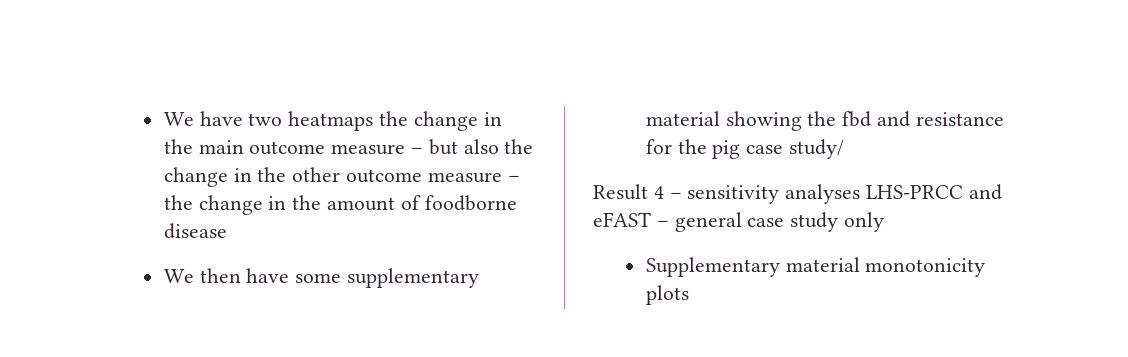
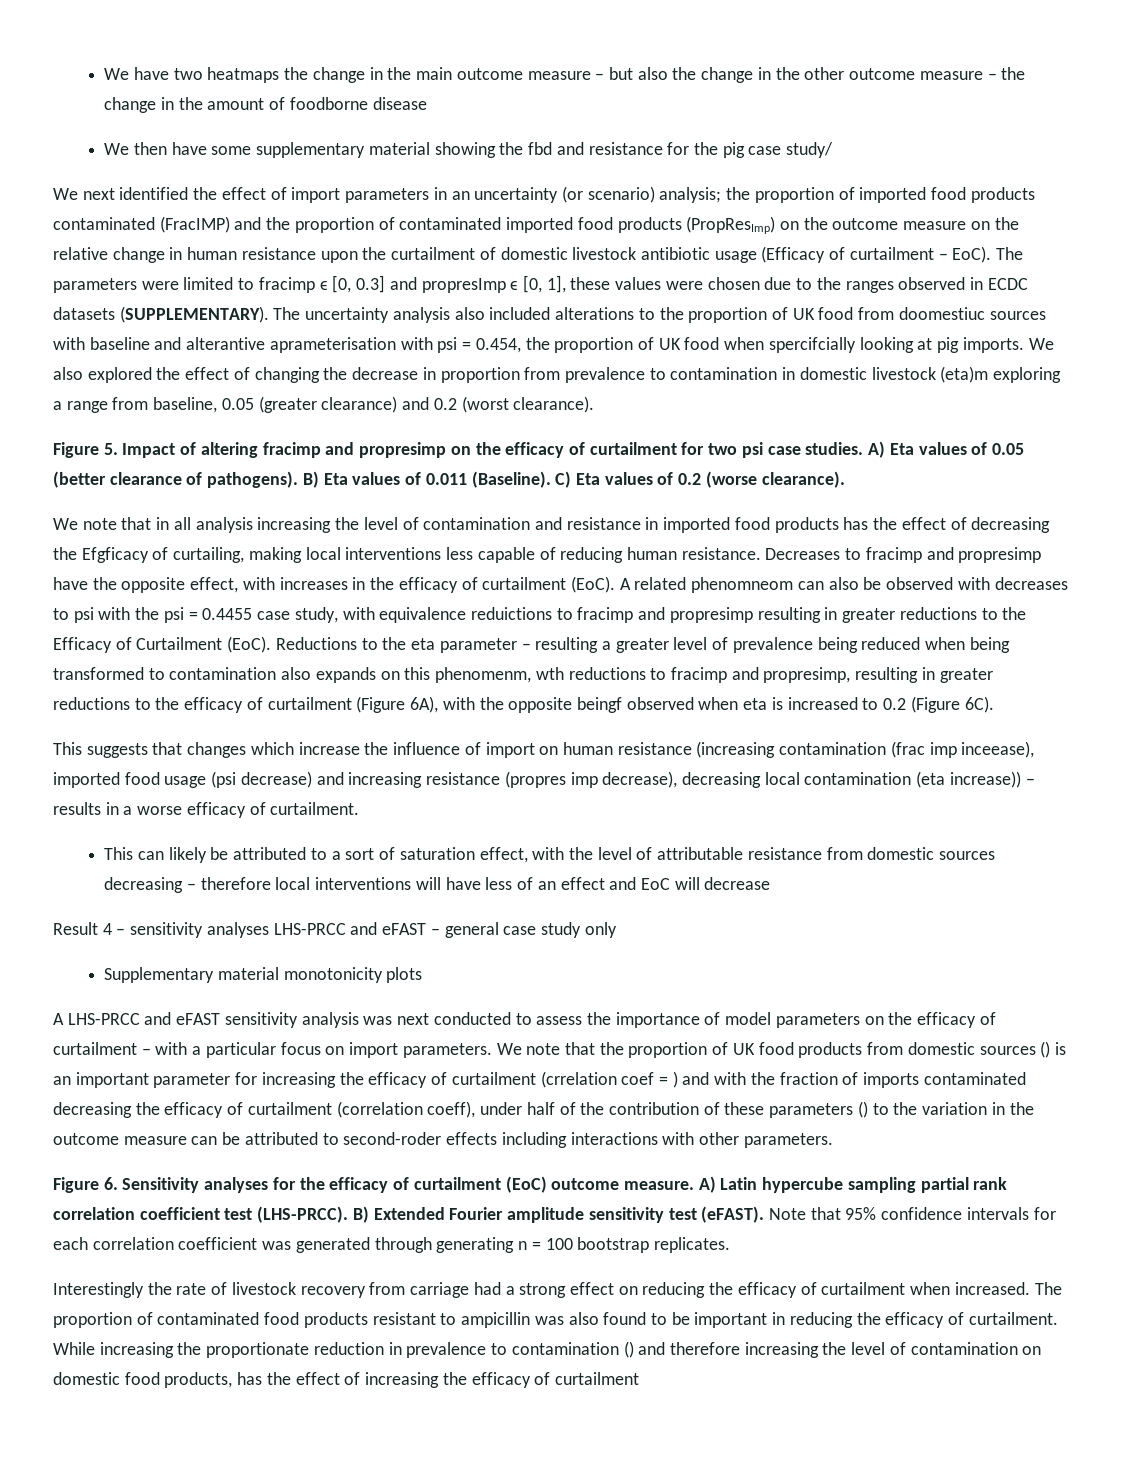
+ We next identified the effect of import parameters in an uncertainty (or scenario) analysis; the proportion of imported food products contaminated (FracIMP) and the proportion of contaminated imported food products (PropResImp) on the outcome measure on the relative change in human resistance upon the curtailment of domestic livestock antibiotic usage (Efficacy of curtailment – EoC). The parameters were limited to fracimp ϵ [0, 0.3] and propresImp ϵ [0, 1], these values were chosen due to the ranges observed in ECDC datasets (SUPPLEMENTARY). The uncertainty analysis also included alterations to the proportion of UK food from doomestiuc sources with baseline and alterantive aprameterisation with psi = 0.454, the proportion of UK food when spercifcially looking at pig imports. We also explored the effect of changing the decrease in proportion from prevalence to contamination in domestic livestock (eta)m exploring a range from baseline, 0.05 (greater clearance) and 0.2 (worst clearance).
+ Figure 5. Impact of altering fracimp and propresimp on the efficacy of curtailment for two psi case studies. A) Eta values of 0.05 (better clearance of pathogens). B) Eta values of 0.011 (Baseline). C) Eta values of 0.2 (worse clearance).
+ We note that in all analysis increasing the level of contamination and resistance in imported food products has the effect of decreasing the Efgficacy of curtailing, making local interventions less capable of reducing human resistance. Decreases to fracimp and propresimp have the opposite effect, with increases in the efficacy of curtailment (EoC). A related phenomneom can also be observed with decreases to psi with the psi = 0.4455 case study, with equivalence reduictions to fracimp and propresimp resulting in greater reductions to the Efficacy of Curtailment (EoC). Reductions to the eta parameter – resulting a greater level of prevalence being reduced when being transformed to contamination also expands on this phenomenm, wth reductions to fracimp and propresimp, resulting in greater reductions to the efficacy of curtailment (Figure 6A), with the opposite beingf observed when eta is increased to 0.2 (Figure 6C).
+ This suggests that changes which increase the influence of import on human resistance (increasing contamination (frac imp inceease), imported food usage (psi decrease) and increasing resistance (propres imp decrease), decreasing local contamination (eta increase)) – results in a worse efficacy of curtailment.
+ This can likely be attributed to a sort of saturation effect, with the level of attributable resistance from domestic sources decreasing – therefore local interventions will have less of an effect and EoC will decrease
+ A LHS-PRCC and eFAST sensitivity analysis was next conducted to assess the importance of model parameters on the efficacy of curtailment – with a particular focus on import parameters. We note that the proportion of UK food products from domestic sources () is an important parameter for increasing the efficacy of curtailment (crrelation coef = ) and with the fraction of imports contaminated decreasing the efficacy of curtailment (correlation coeff), under half of the contribution of these parameters () to the variation in the outcome measure can be attributed to second-roder effects including interactions with other parameters.
+ Figure 6. Sensitivity analyses for the efficacy of curtailment (EoC) outcome measure. A) Latin hypercube sampling partial rank correlation coefficient test (LHS-PRCC). B) Extended Fourier amplitude sensitivity test (eFAST). Note that 95% confidence intervals for each correlation coefficient was generated through generating n = 100 bootstrap replicates.
+ Interestingly the rate of livestock recovery from carriage had a strong effect on reducing the efficacy of curtailment when increased. The proportion of contaminated food products resistant to ampicillin was also found to be important in reducing the efficacy of curtailment. While increasing the proportionate reduction in prevalence to contamination () and therefore increasing the level of contamination on domestic food products, has the effect of increasing the efficacy of curtailment

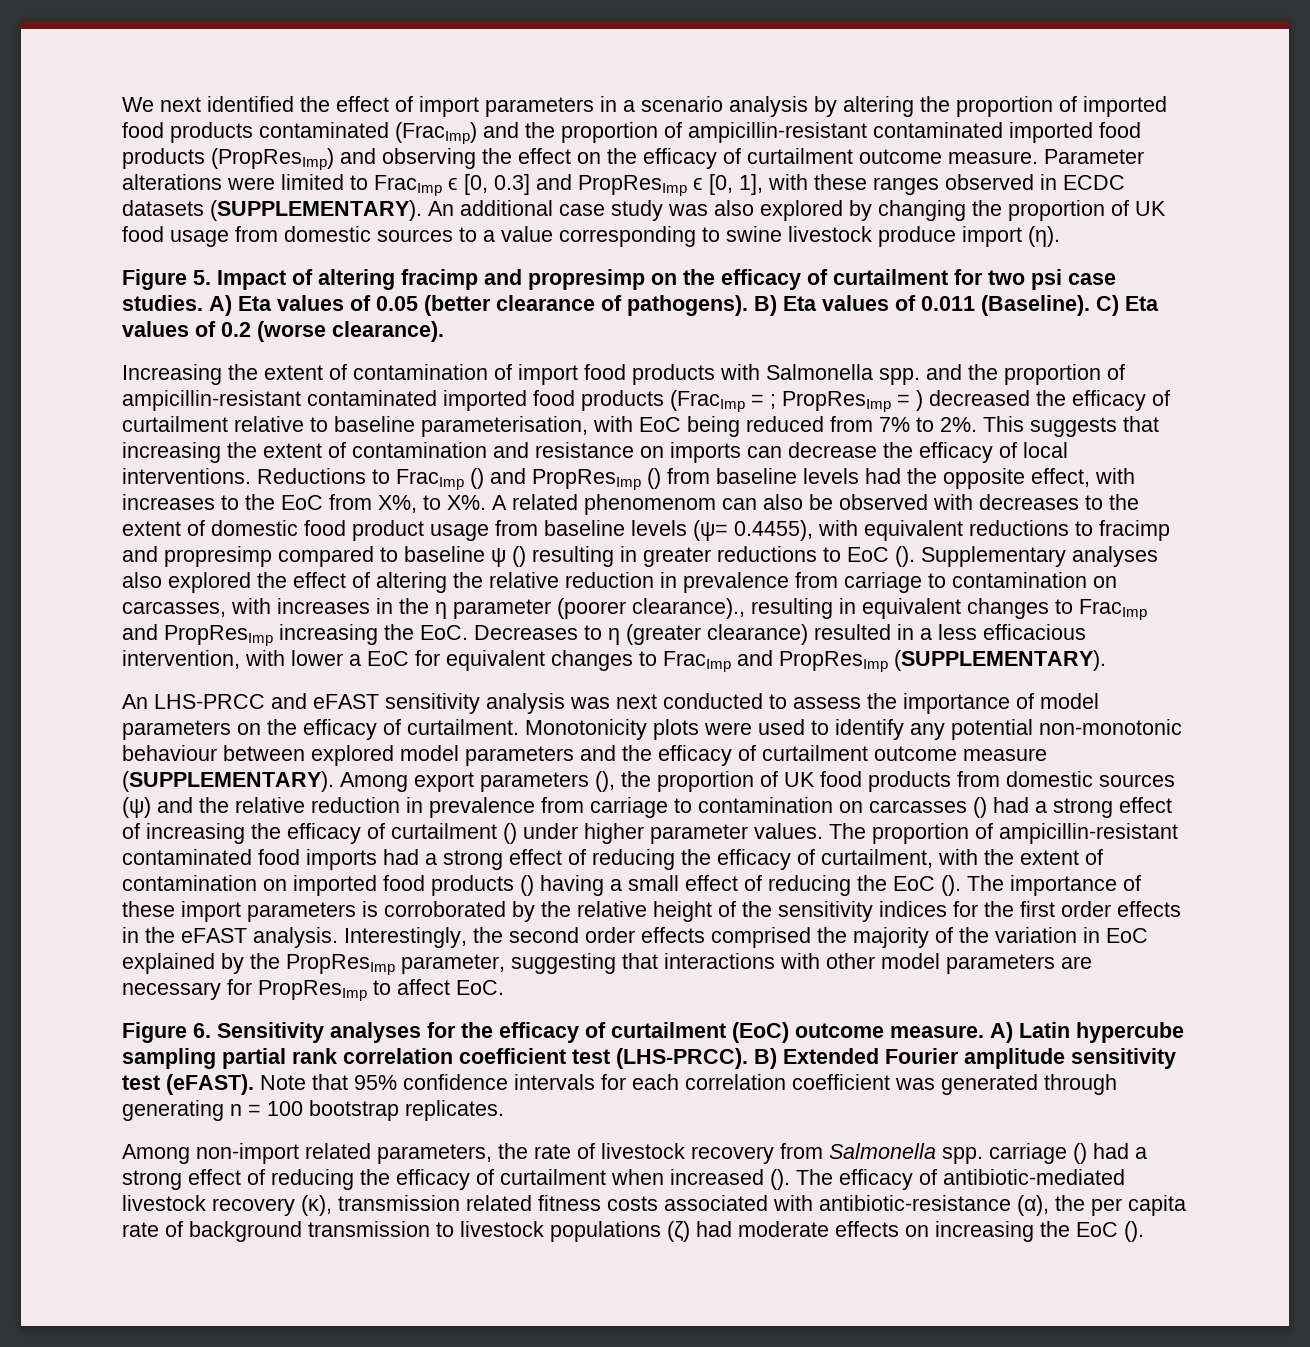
- We have two heatmaps the change in the main outcome measure – but also the change in the other outcome measure – the change in the amount of foodborne disease
- We then have some supplementary material showing the fbd and resistance for the pig case study/
- We next identified the effect of import parameters in an uncertainty (or scenario) analysis; the proportion of imported food products contaminated (FracIMP) and the proportion of contaminated imported food products (PropResImp) on the outcome measure on the relative change in human resistance upon the curtailment of domestic livestock antibiotic usage (Efficacy of curtailment – EoC). The parameters were limited to fracimp ϵ [0, 0.3] and propresImp ϵ [0, 1], these values were chosen due to the ranges observed in ECDC datasets (SUPPLEMENTARY).
+ We next identified the effect of import parameters in a scenario analysis by altering the proportion of imported food products contaminated (FracImp) and the proportion of ampicillin-resistant contaminated imported food products (PropResImp) and observing the effect on the efficacy of curtailment outcome measure. Parameter alterations were limited to FracImp ϵ [0, 0.3] and PropResImp ϵ [0, 1], with these ranges observed in ECDC datasets (SUPPLEMENTARY).
- The uncertainty analysis also included alterations to the proportion of UK food from doomestiuc sources with baseline and alterantive aprameterisation with psi = 0.454, the proportion of UK food when spercifcially looking at pig imports. We also explored the effect of changing the decrease in proportion from prevalence to contamination in domestic livestock (eta)m exploring a range from baseline, 0.05 (greater clearance) and 0.2 (worst clearance).
+ An additional case study was also explored by changing the proportion of UK food usage from domestic sources to a value corresponding to swine livestock produce import (η).
- We note that in all analysis increasing the level of contamination and resistance in imported food products has the effect of decreasing the Efgficacy of curtailing, making local interventions less capable of reducing human resistance. Decreases to fracimp and propresimp have the opposite effect, with increases in the efficacy of curtailment (EoC). A related phenomneom can also be observed with decreases to psi with the psi = 0.4455 case study, with equivalence reduictions to fracimp and propresimp resulting in greater reductions to the Efficacy of Curtailment (EoC). Reductions to the eta parameter – resulting a greater level of prevalence being reduced when being transformed to contamination also expands on this phenomenm, wth reductions to fracimp and propresimp, resulting in greater reductions to the efficacy of curtailment (Figure 6A), with the opposite beingf observed when eta is increased to 0.2 (Figure 6C).
- This suggests that changes which increase the influence of import on human resistance (increasing contamination (frac imp inceease), imported food usage (psi decrease) and increasing resistance (propres imp decrease), decreasing local contamination (eta increase)) – results in a worse efficacy of curtailment.
- This can likely be attributed to a sort of saturation effect, with the level of attributable resistance from domestic sources decreasing – therefore local interventions will have less of an effect and EoC will decrease
- Result 4 – sensitivity analyses LHS-PRCC and eFAST – general case study only
- Supplementary material monotonicity plots
- A LHS-PRCC and eFAST sensitivity analysis was next conducted to assess the importance of model parameters on the efficacy of curtailment – with a particular focus on import parameters. We note that the proportion of UK food products from domestic sources () is an important parameter for increasing the efficacy of curtailment (crrelation coef = ) and with the fraction of imports contaminated decreasing the efficacy of curtailment (correlation coeff), under half of the contribution of these parameters () to the variation in the outcome measure can be attributed to second-roder effects including interactions with other parameters.
+ Increasing the extent of contamination of import food products with Salmonella spp. and the proportion of ampicillin-resistant contaminated imported food products (FracImp = ; PropResImp = ) decreased the efficacy of curtailment relative to baseline parameterisation, with EoC being reduced from 7% to 2%. This suggests that increasing the extent of contamination and resistance on imports can decrease the efficacy of local interventions. Reductions to FracImp () and PropResImp () from baseline levels had the opposite effect, with increases to the EoC from X%, to X%. A related phenomenom can also be observed with decreases to the extent of domestic food product usage from baseline levels (ψ= 0.4455), with equivalent reductions to fracimp and propresimp compared to baseline ψ () resulting in greater reductions to EoC (). Supplementary analyses also explored the effect of altering the relative reduction in prevalence from carriage to contamination on carcasses, with increases in the η parameter (poorer clearance)., resulting in equivalent changes to FracImp and PropResImp increasing the EoC. Decreases to η (greater clearance) resulted in a less efficacious intervention, with lower a EoC for equivalent changes to FracImp and PropResImp (SUPPLEMENTARY).
+ An LHS-PRCC and eFAST sensitivity analysis was next conducted to assess the importance of model parameters on the efficacy of curtailment. Monotonicity plots were used to identify any potential non-monotonic behaviour between explored model parameters and the efficacy of curtailment outcome measure (SUPPLEMENTARY). Among export parameters (), the proportion of UK food products from domestic sources (ψ) and the relative reduction in prevalence from carriage to contamination on carcasses () had a strong effect of increasing the efficacy of curtailment () under higher parameter values. The proportion of ampicillin-resistant contaminated food imports had a strong effect of reducing the efficacy of curtailment, with the extent of contamination on imported food products () having a small effect of reducing the EoC (). The importance of these import parameters is corroborated by the relative height of the sensitivity indices for the first order effects in the eFAST analysis. Interestingly, the second order effects comprised the majority of the variation in EoC explained by the PropResImp parameter, suggesting that interactions with other model parameters are necessary for PropResImp to affect EoC.
- Interestingly the rate of livestock recovery from carriage had a strong effect on reducing the efficacy of curtailment when increased. The proportion of contaminated food products resistant to ampicillin was also found to be important in reducing the efficacy of curtailment. While increasing the proportionate reduction in prevalence to contamination () and therefore increasing the level of contamination on domestic food products, has the effect of increasing the efficacy of curtailment
+ Among non-import related parameters, the rate of livestock recovery from Salmonella spp. carriage () had a strong effect of reducing the efficacy of curtailment when increased (). The efficacy of antibiotic-mediated livestock recovery (κ), transmission related fitness costs associated with antibiotic-resistance (α), the per capita rate of background transmission to livestock populations (ζ) had moderate effects on increasing the EoC ().

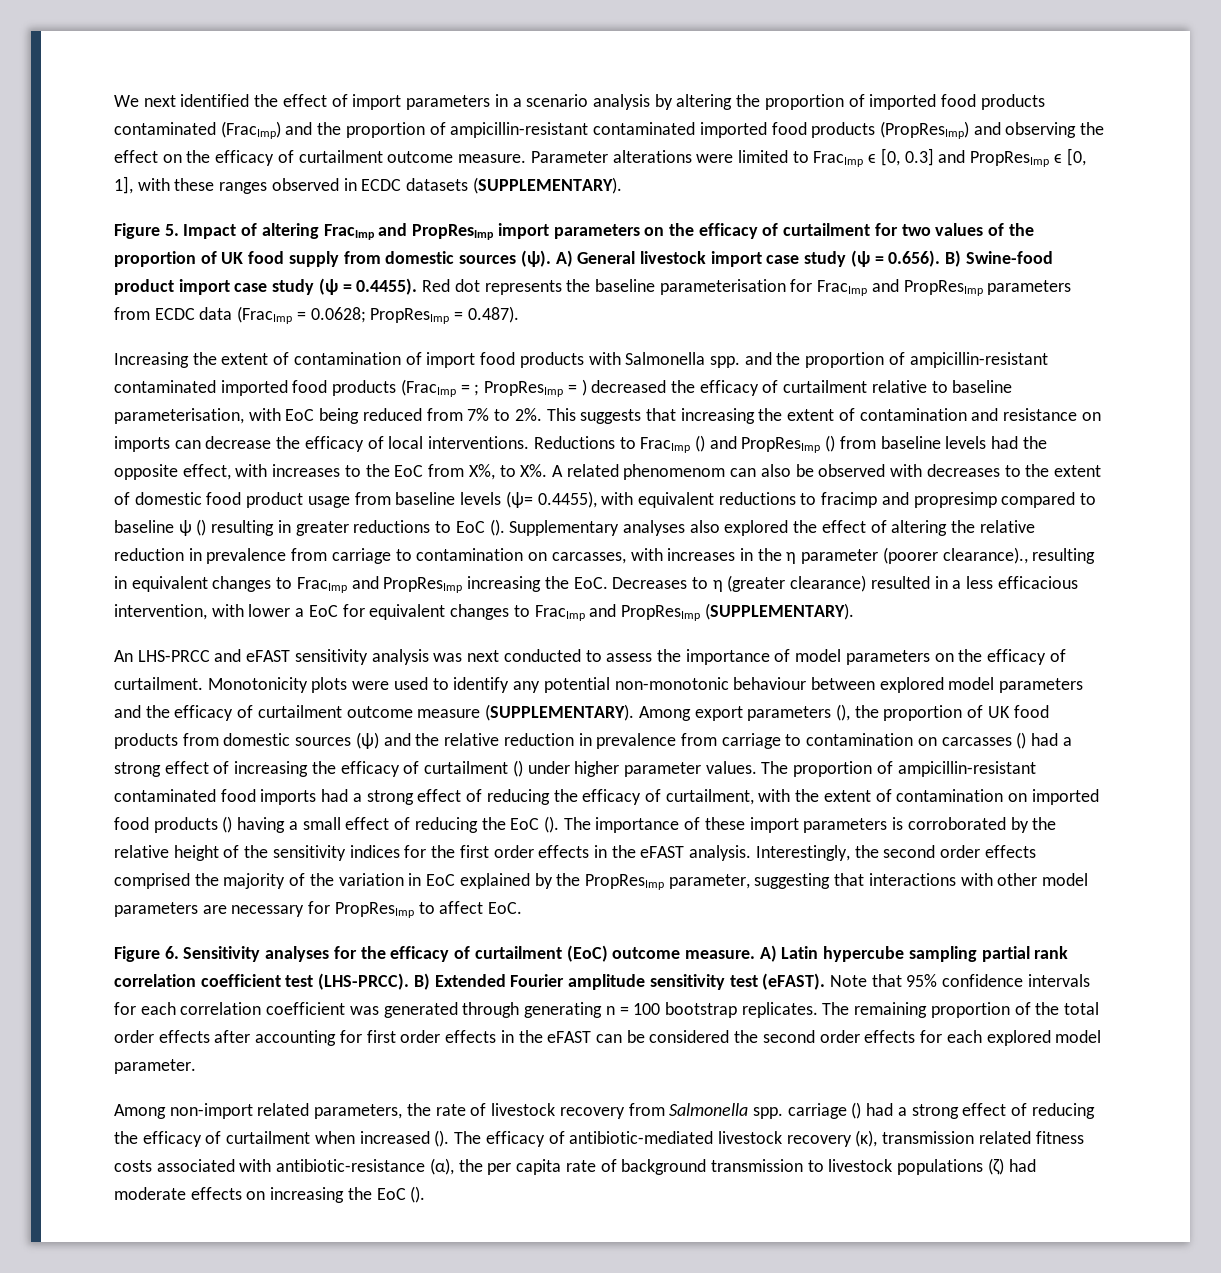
- An additional case study was also explored by changing the proportion of UK food usage from domestic sources to a value corresponding to swine livestock produce import (η).
- Figure 5. Impact of altering fracimp and propresimp on the efficacy of curtailment for two psi case studies. A) Eta values of 0.05 (better clearance of pathogens). B) Eta values of 0.011 (Baseline). C) Eta values of 0.2 (worse clearance).
+ Figure 5. Impact of altering FracImp and PropResImp import parameters on the efficacy of curtailment for two values of the proportion of UK food supply from domestic sources (ψ). A) General livestock import case study (ψ = 0.656). B) Swine-food product import case study (ψ = 0.4455). Red dot represents the baseline parameterisation for FracImp and PropResImp parameters from ECDC data (FracImp = 0.0628; PropResImp = 0.487).
+ The remaining proportion of the total order effects after accounting for first order effects in the eFAST can be considered the second order effects for each explored model parameter.

